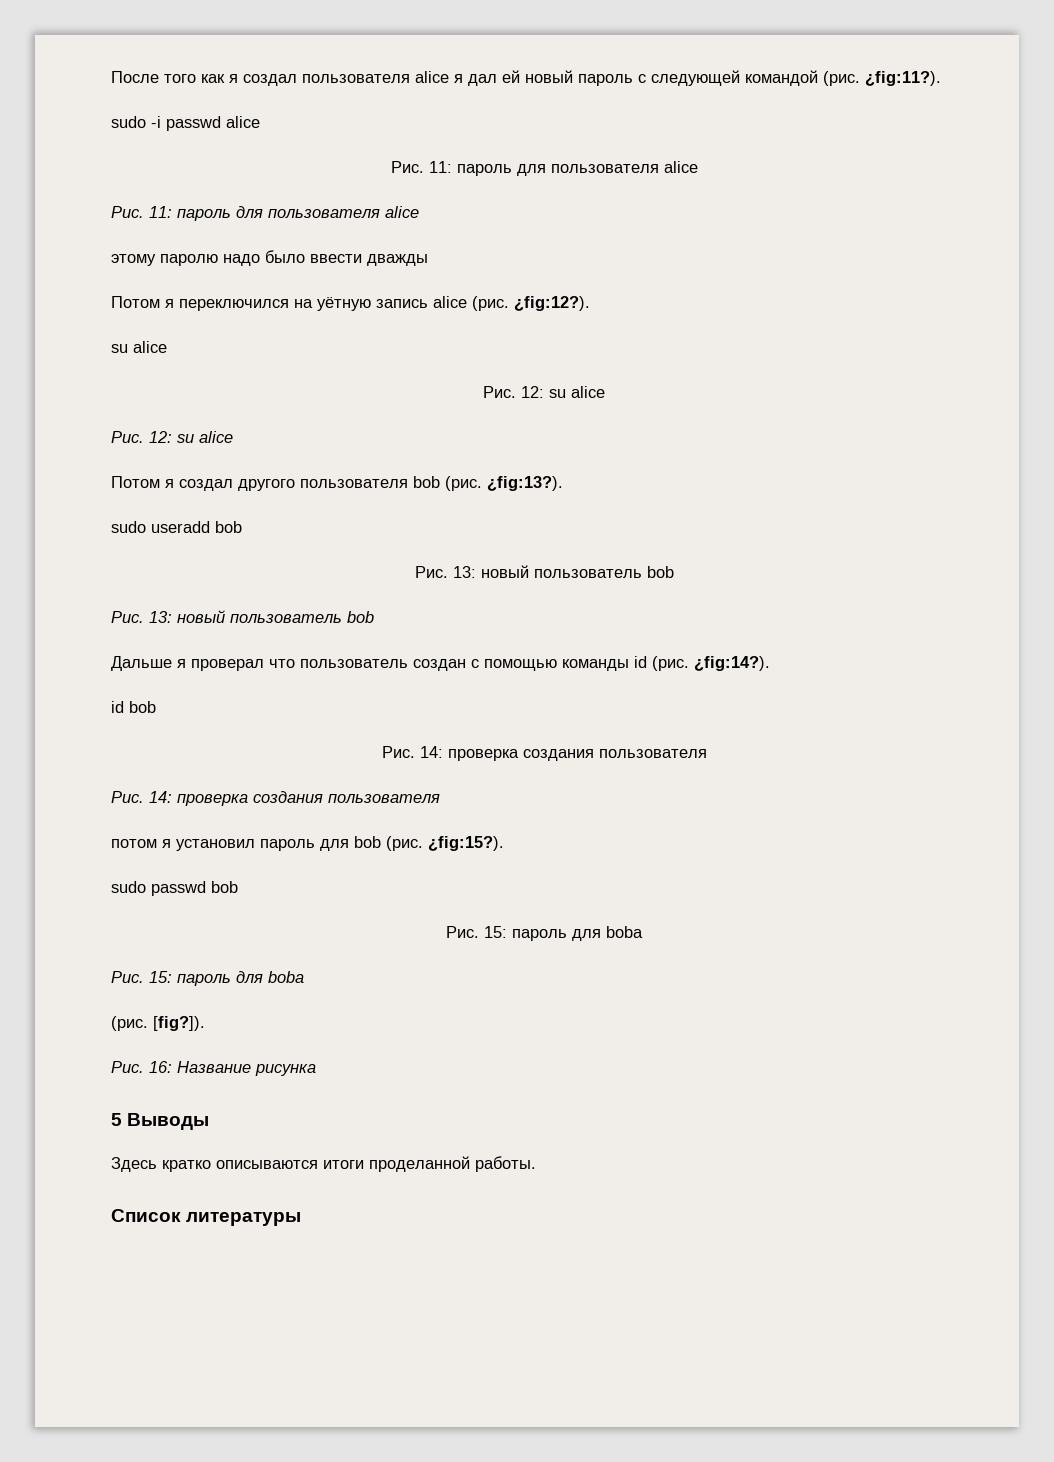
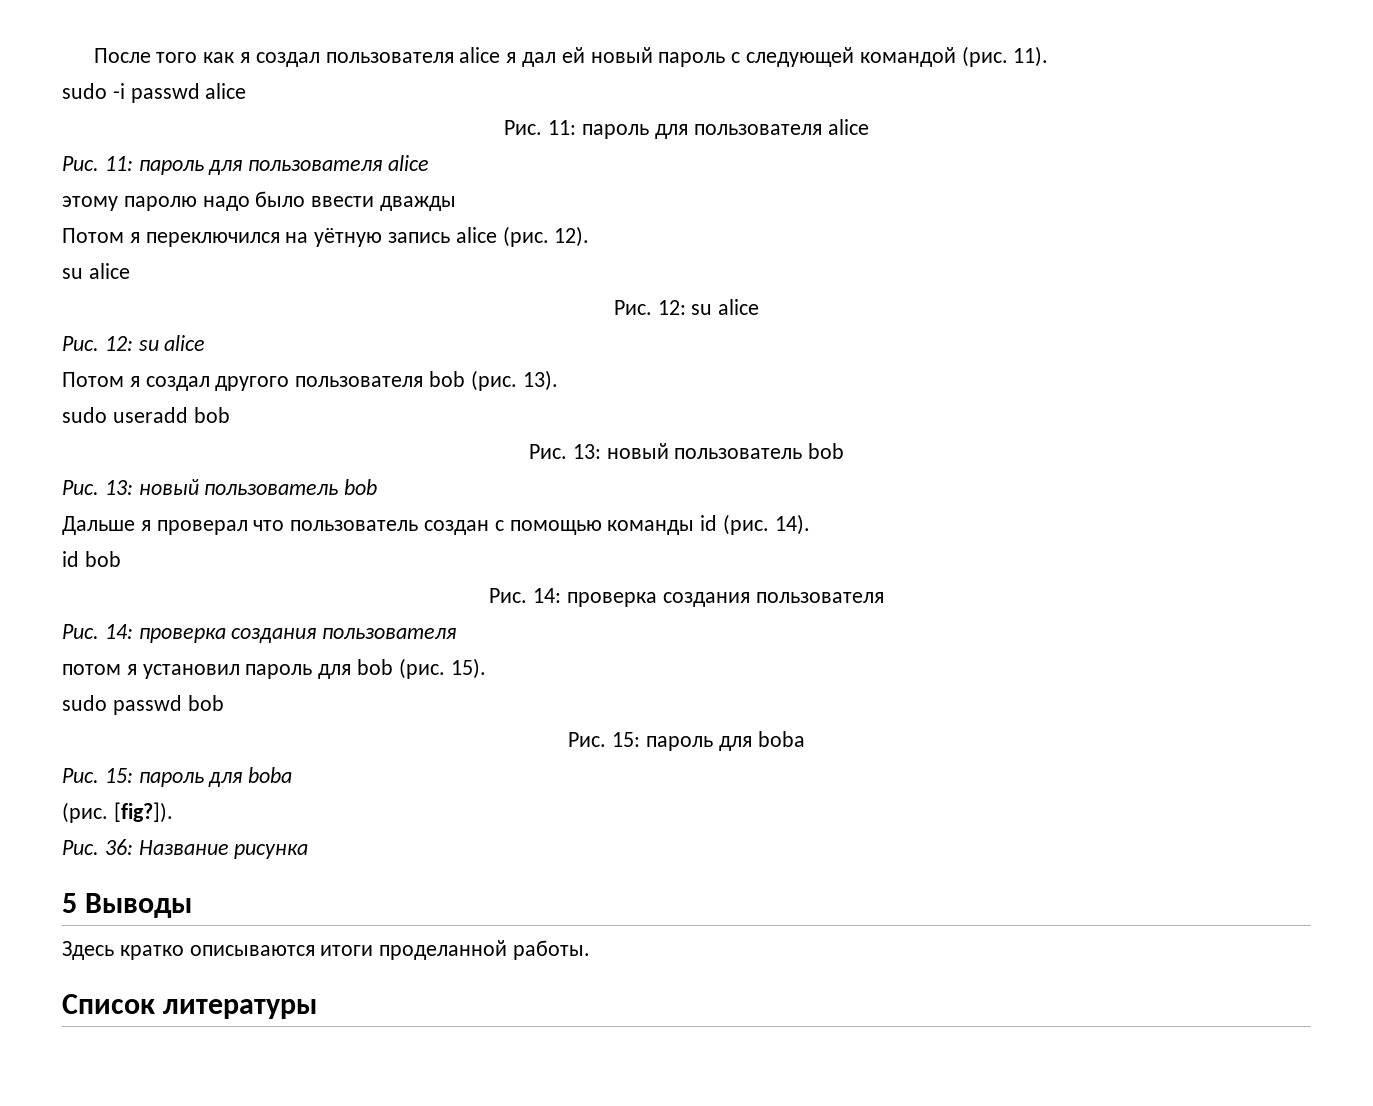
- ¿fig:11?).
+ 11).
- ¿fig:12?).
+ 12).
- ¿fig:13?).
+ 13).
- ¿fig:14?).
+ 14).
- ¿fig:15?).
+ 15).
- Рис. 16: Название рисунка
+ Рис. 36: Название рисунка

